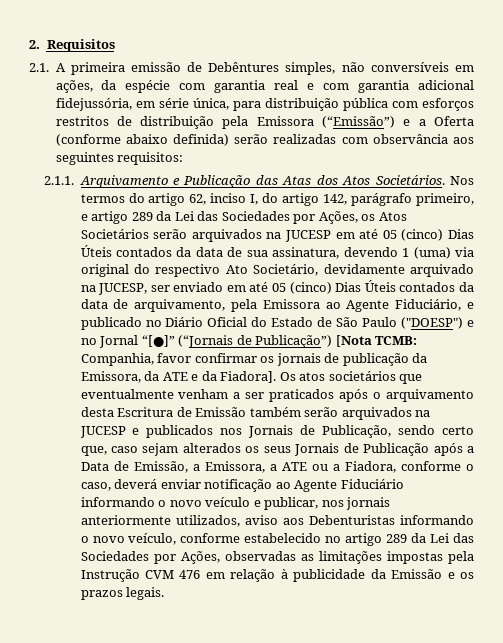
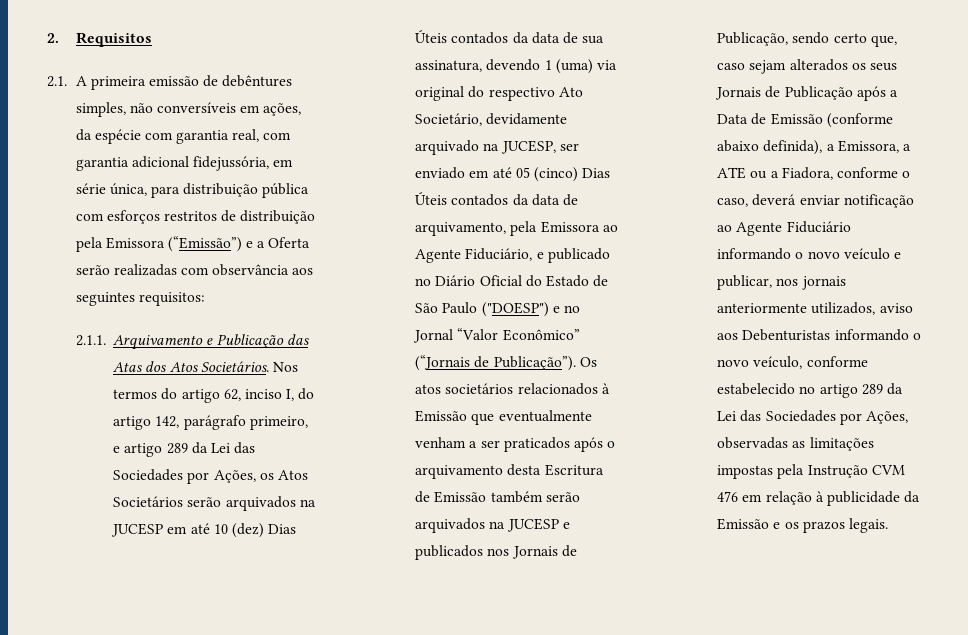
- 2.1. A primeira emissão de Debêntures simples, não conversíveis em ações, da espécie com garantia real e com garantia adicional fidejussória, em série única, para distribuição pública com esforços restritos de distribuição pela Emissora (“Emissão”) e a Oferta (conforme abaixo definida) serão realizadas com observância aos seguintes requisitos:
+ 2.1. A primeira emissão de debêntures simples, não conversíveis em ações, da espécie com garantia real, com garantia adicional fidejussória, em série única, para distribuição pública com esforços restritos de distribuição pela Emissora (“Emissão”) e a Oferta serão realizadas com observância aos seguintes requisitos:
- Nos termos do artigo 62, inciso I, do artigo 142, parágrafo primeiro, e artigo 289 da Lei das Sociedades por Ações, os Atos Societários serão arquivados na JUCESP em até 05 (cinco) Dias Úteis contados da data de sua assinatura, devendo 1 (uma) via original do respectivo Ato Societário, devidamente arquivado na JUCESP, ser enviado em até 05 (cinco) Dias Úteis contados da data de arquivamento, pela Emissora ao Agente Fiduciário, e publicado no Diário Oficial do Estado de São Paulo ("DOESP") e no Jornal “[●]” (“Jornais de Publicação”) [Nota TCMB: Companhia, favor confirmar os jornais de publicação da Emissora, da ATE e da Fiadora]. Os atos societários que eventualmente venham a ser praticados após o arquivamento desta Escritura de Emissão também serão arquivados na JUCESP e publicados nos Jornais de Publicação, sendo certo que, caso sejam alterados os seus Jornais de Publicação após a Data de Emissão, a Emissora, a ATE ou a Fiadora, conforme o caso, deverá enviar notificação ao Agente Fiduciário informando o novo veículo e publicar, nos jornais anteriormente utilizados, aviso aos Debenturistas informando o novo veículo, conforme estabelecido no artigo 289 da Lei das Sociedades por Ações, observadas as limitações impostas pela Instrução CVM 476 em relação à publicidade da Emissão e os prazos legais.
+ Nos termos do artigo 62, inciso I, do artigo 142, parágrafo primeiro, e artigo 289 da Lei das Sociedades por Ações, os Atos Societários serão arquivados na JUCESP em até 10 (dez) Dias Úteis contados da data de sua assinatura, devendo 1 (uma) via original do respectivo Ato Societário, devidamente arquivado na JUCESP, ser enviado em até 05 (cinco) Dias Úteis contados da data de arquivamento, pela Emissora ao Agente Fiduciário, e publicado no Diário Oficial do Estado de São Paulo ("DOESP") e no Jornal “Valor Econômico” (“Jornais de Publicação”). Os atos societários relacionados à Emissão que eventualmente venham a ser praticados após o arquivamento desta Escritura de Emissão também serão arquivados na JUCESP e publicados nos Jornais de Publicação, sendo certo que, caso sejam alterados os seus Jornais de Publicação após a Data de Emissão (conforme abaixo definida), a Emissora, a ATE ou a Fiadora, conforme o caso, deverá enviar notificação ao Agente Fiduciário informando o novo veículo e publicar, nos jornais anteriormente utilizados, aviso aos Debenturistas informando o novo veículo, conforme estabelecido no artigo 289 da Lei das Sociedades por Ações, observadas as limitações impostas pela Instrução CVM 476 em relação à publicidade da Emissão e os prazos legais.

